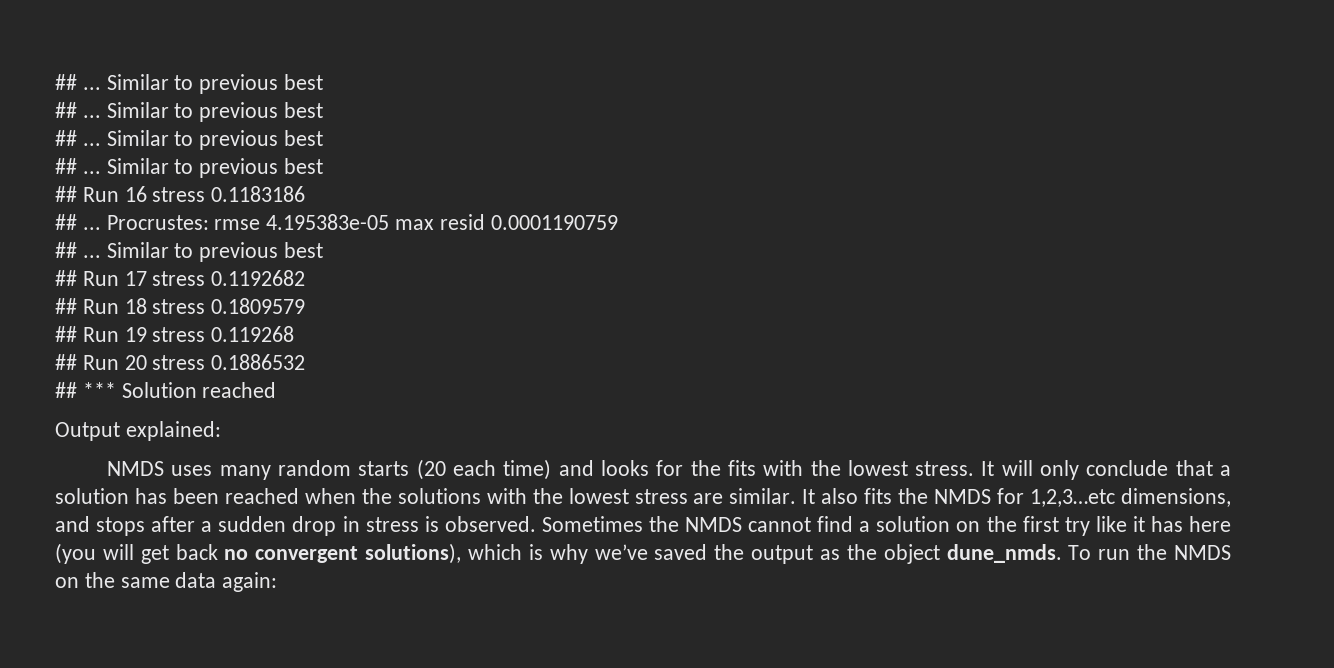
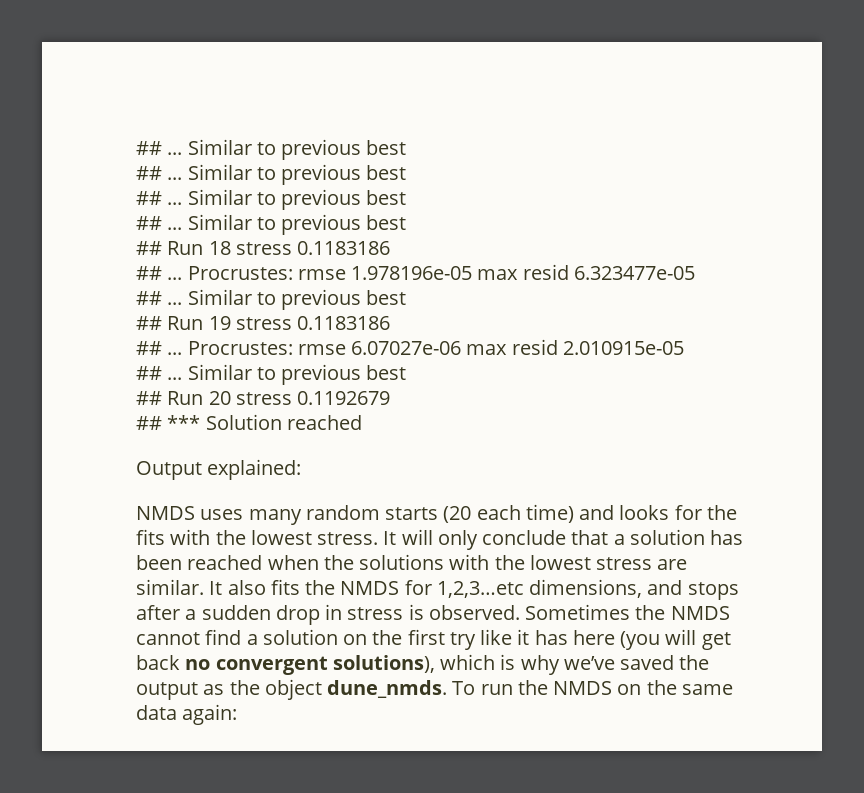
- ## Run 16 stress 0.1183186
- ## ... Procrustes: rmse 4.195383e-05 max resid 0.0001190759
+ ## Run 18 stress 0.1183186
+ ## ... Procrustes: rmse 1.978196e-05 max resid 6.323477e-05
  ## ... Similar to previous best
- ## Run 17 stress 0.1192682
- ## Run 18 stress 0.1809579
- ## Run 19 stress 0.119268
+ ## Run 19 stress 0.1183186
+ ## ... Procrustes: rmse 6.07027e-06 max resid 2.010915e-05
+ ## ... Similar to previous best
- ## Run 20 stress 0.1886532
+ ## Run 20 stress 0.1192679

